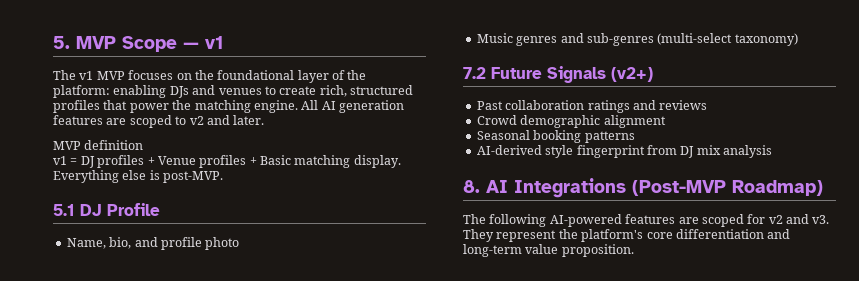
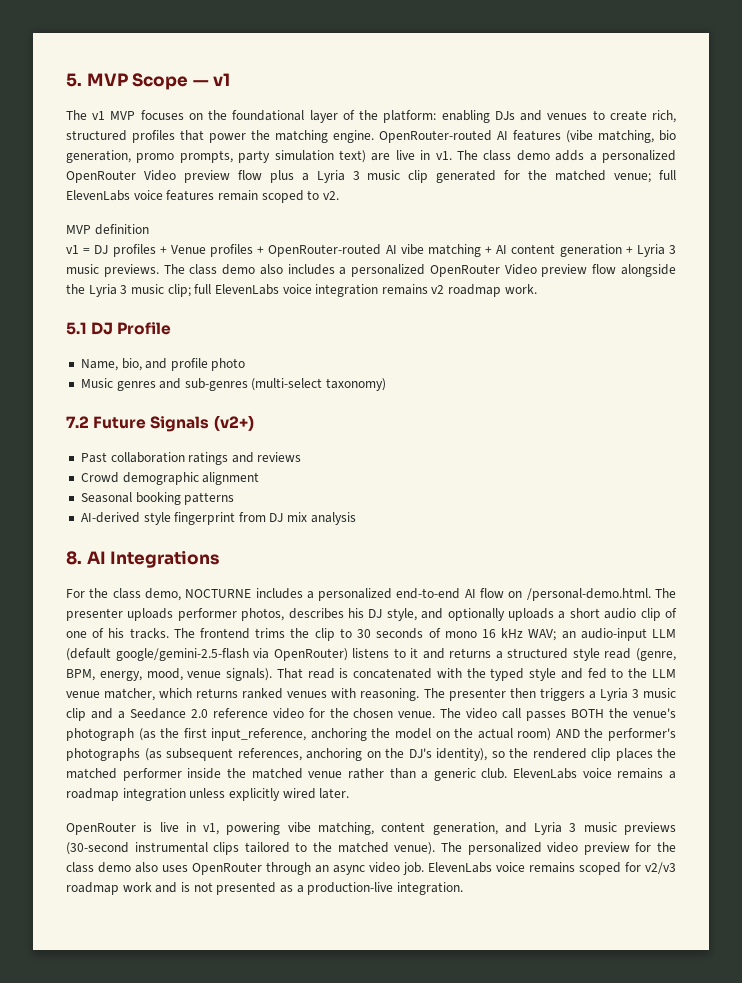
- All AI generation features are scoped to v2 and later.
+ OpenRouter-routed AI features (vibe matching, bio generation, promo prompts, party simulation text) are live in v1. The class demo adds a personalized OpenRouter Video preview flow plus a Lyria 3 music clip generated for the matched venue; full ElevenLabs voice features remain scoped to v2.
- v1 = DJ profiles + Venue profiles + Basic matching display. Everything else is post-MVP.
+ v1 = DJ profiles + Venue profiles + OpenRouter-routed AI vibe matching + AI content generation + Lyria 3 music previews. The class demo also includes a personalized OpenRouter Video preview flow alongside the Lyria 3 music clip; full ElevenLabs voice integration remains v2 roadmap work.
- 8. AI Integrations (Post-MVP Roadmap)
- The following AI-powered features are scoped for v2 and v3. They represent the platform's core differentiation and long-term value proposition.
+ 8. AI Integrations
+ For the class demo, NOCTURNE includes a personalized end-to-end AI flow on /personal-demo.html. The presenter uploads performer photos, describes his DJ style, and optionally uploads a short audio clip of one of his tracks. The frontend trims the clip to 30 seconds of mono 16 kHz WAV; an audio-input LLM (default google/gemini-2.5-flash via OpenRouter) listens to it and returns a structured style read (genre, BPM, energy, mood, venue signals). That read is concatenated with the typed style and fed to the LLM venue matcher, which returns ranked venues with reasoning. The presenter then triggers a Lyria 3 music clip and a Seedance 2.0 reference video for the chosen venue. The video call passes BOTH the venue's photograph (as the first input_reference, anchoring the model on the actual room) AND the performer's photographs (as subsequent references, anchoring on the DJ's identity), so the rendered clip places the matched performer inside the matched venue rather than a generic club. ElevenLabs voice remains a roadmap integration unless explicitly wired later.
+ OpenRouter is live in v1, powering vibe matching, content generation, and Lyria 3 music previews (30-second instrumental clips tailored to the matched venue). The personalized video preview for the class demo also uses OpenRouter through an async video job. ElevenLabs voice remains scoped for v2/v3 roadmap work and is not presented as a production-live integration.

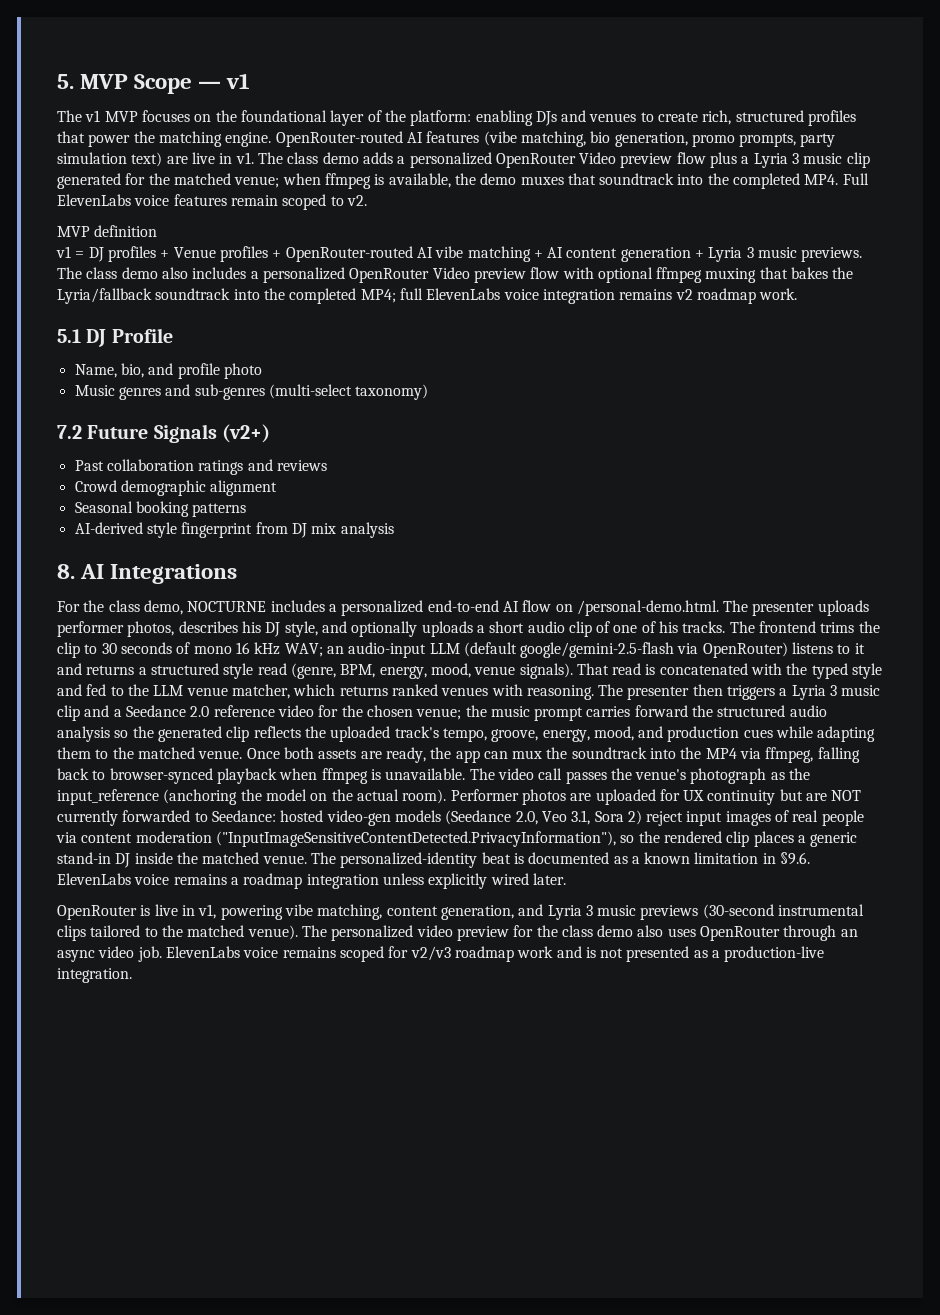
- The class demo adds a personalized OpenRouter Video preview flow plus a Lyria 3 music clip generated for the matched venue; full ElevenLabs voice features remain scoped to v2.
+ The class demo adds a personalized OpenRouter Video preview flow plus a Lyria 3 music clip generated for the matched venue; when ffmpeg is available, the demo muxes that soundtrack into the completed MP4. Full ElevenLabs voice features remain scoped to v2.
- The class demo also includes a personalized OpenRouter Video preview flow alongside the Lyria 3 music clip; full ElevenLabs voice integration remains v2 roadmap work.
+ The class demo also includes a personalized OpenRouter Video preview flow with optional ffmpeg muxing that bakes the Lyria/fallback soundtrack into the completed MP4; full ElevenLabs voice integration remains v2 roadmap work.
- The presenter then triggers a Lyria 3 music clip and a Seedance 2.0 reference video for the chosen venue.
+ The presenter then triggers a Lyria 3 music clip and a Seedance 2.0 reference video for the chosen venue; the music prompt carries forward the structured audio analysis so the generated clip reflects the uploaded track's tempo, groove, energy, mood, and production cues while adapting them to the matched venue. Once both assets are ready, the app can mux the soundtrack into the MP4 via ffmpeg, falling back to browser-synced playback when ffmpeg is unavailable.
- The video call passes BOTH the venue's photograph (as the first input_reference, anchoring the model on the actual room) AND the performer's photographs (as subsequent references, anchoring on the DJ's identity), so the rendered clip places the matched performer inside the matched venue rather than a generic club. ElevenLabs voice remains a roadmap integration unless explicitly wired later.
+ The video call passes the venue's photograph as the input_reference (anchoring the model on the actual room). Performer photos are uploaded for UX continuity but are NOT currently forwarded to Seedance: hosted video-gen models (Seedance 2.0, Veo 3.1, Sora 2) reject input images of real people via content moderation ("InputImageSensitiveContentDetected.PrivacyInformation"), so the rendered clip places a generic stand-in DJ inside the matched venue. The personalized-identity beat is documented as a known limitation in §9.6. ElevenLabs voice remains a roadmap integration unless explicitly wired later.

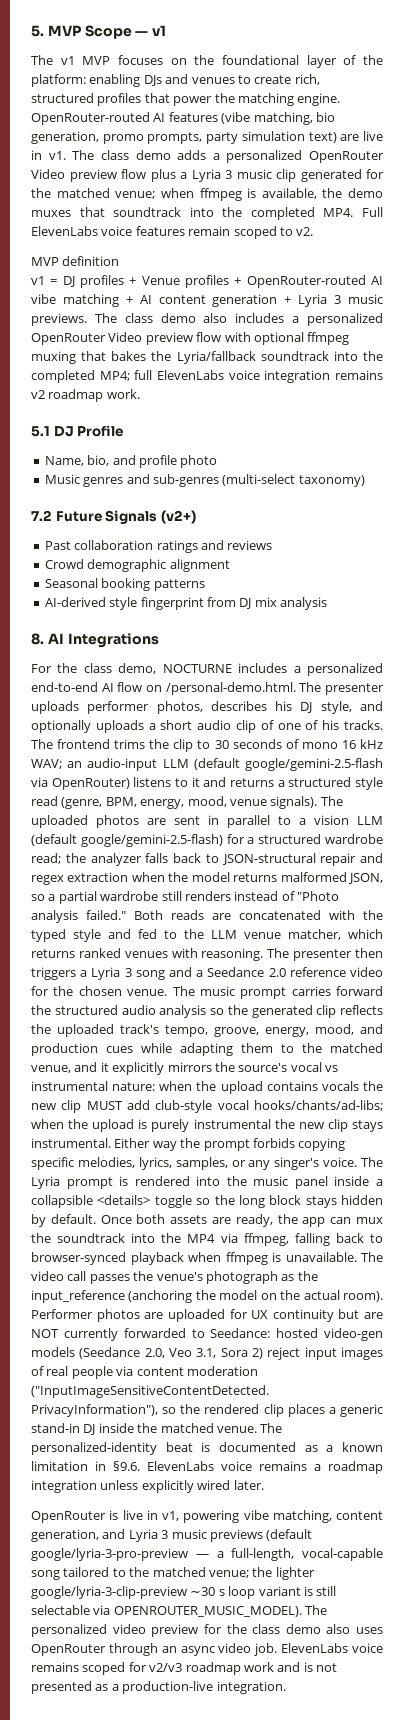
- That read is concatenated with the typed style and fed to the LLM venue matcher, which returns ranked venues with reasoning.
+ The uploaded photos are sent in parallel to a vision LLM (default google/gemini-2.5-flash) for a structured wardrobe read; the analyzer falls back to JSON-structural repair and regex extraction when the model returns malformed JSON, so a partial wardrobe still renders instead of "Photo analysis failed." Both reads are concatenated with the typed style and fed to the LLM venue matcher, which returns ranked venues with reasoning.
- The presenter then triggers a Lyria 3 music clip and a Seedance 2.0 reference video for the chosen venue; the music prompt carries forward the structured audio analysis so the generated clip reflects the uploaded track's tempo, groove, energy, mood, and production cues while adapting them to the matched venue.
+ The presenter then triggers a Lyria 3 song and a Seedance 2.0 reference video for the chosen venue. The music prompt carries forward the structured audio analysis so the generated clip reflects the uploaded track's tempo, groove, energy, mood, and production cues while adapting them to the matched venue, and it explicitly mirrors the source's vocal vs instrumental nature: when the upload contains vocals the new clip MUST add club-style vocal hooks/chants/ad-libs; when the upload is purely instrumental the new clip stays instrumental. Either way the prompt forbids copying specific melodies, lyrics, samples, or any singer's voice. The Lyria prompt is rendered into the music panel inside a collapsible <details> toggle so the long block stays hidden by default.
- OpenRouter is live in v1, powering vibe matching, content generation, and Lyria 3 music previews (30-second instrumental clips tailored to the matched venue).
+ OpenRouter is live in v1, powering vibe matching, content generation, and Lyria 3 music previews (default google/lyria-3-pro-preview — a full-length, vocal-capable song tailored to the matched venue; the lighter google/lyria-3-clip-preview ∼30 s loop variant is still selectable via OPENROUTER_MUSIC_MODEL).

